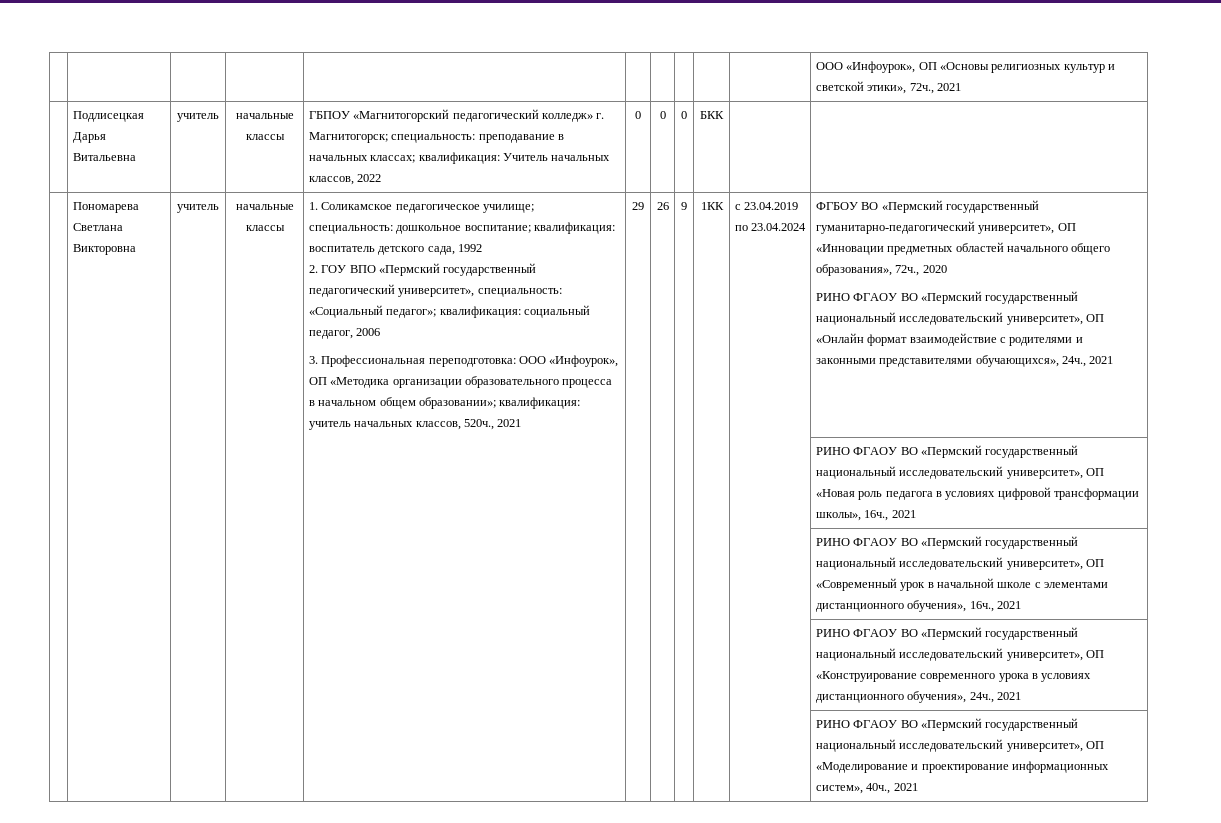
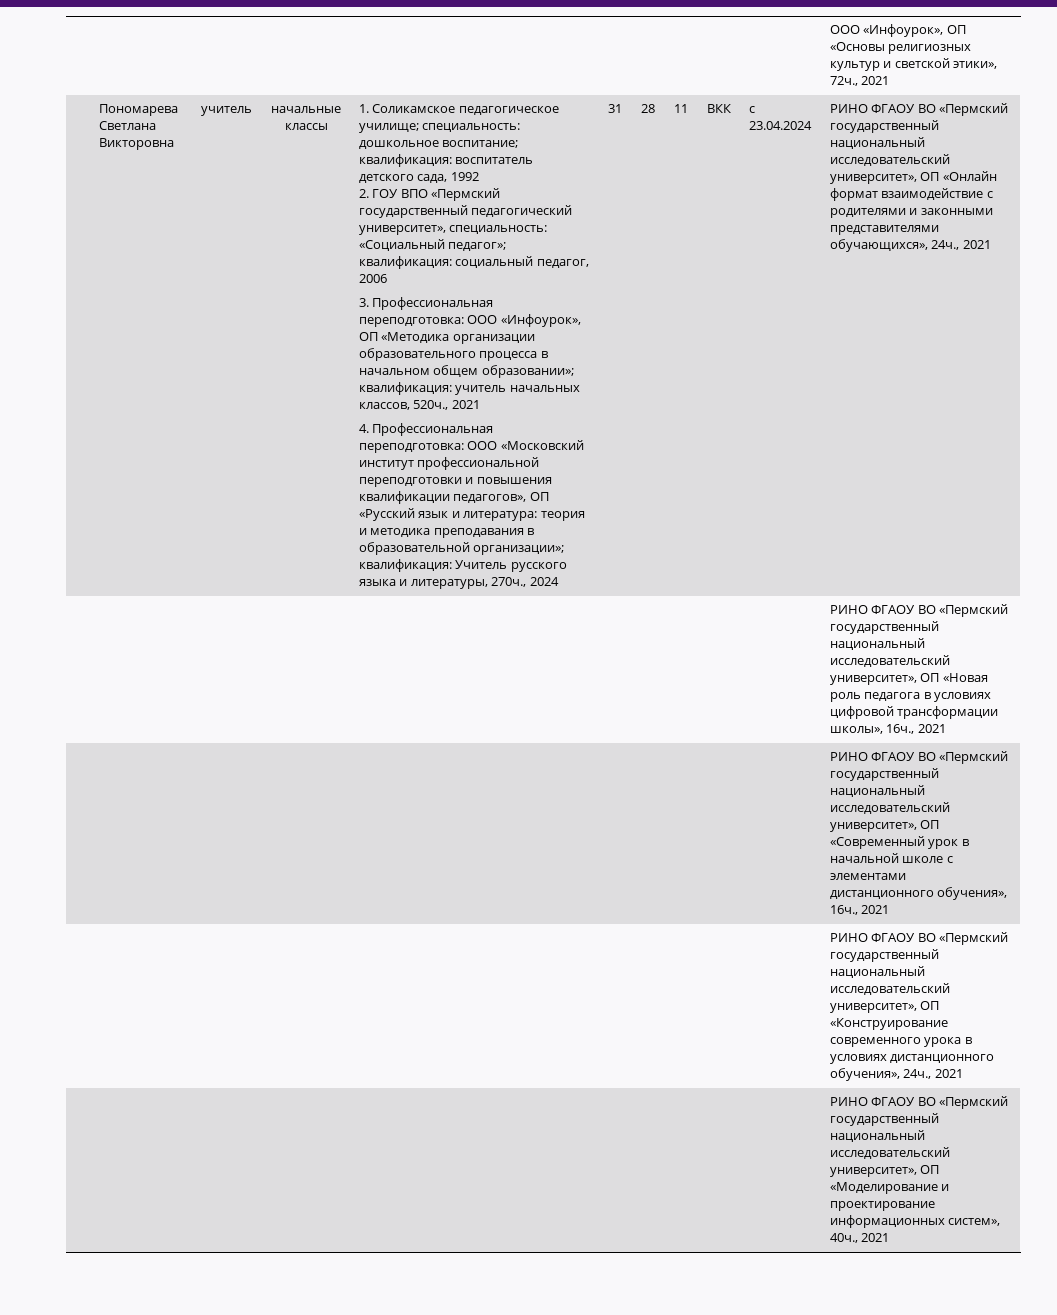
- | Подлисецкая Дарья Витальевна | учитель | начальные классы | ГБПОУ «Магнитогорский педагогический колледж» г. Магнитогорск; специальность: преподавание в начальных классах; квалификация: Учитель начальных классов, 2022 | 0 | 0 | 0 | БКК | |
- 29 | 26 | 9 | 1КК | с 23.04.2019 по 23.04.2024
+ 4. Профессиональная переподготовка: ООО «Московский институт профессиональной переподготовки и повышения квалификации педагогов», ОП «Русский язык и литература: теория и методика преподавания в образовательной организации»; квалификация: Учитель русского языка и литературы, 270ч., 2024 | 31 | 28 | 11 | ВКК | с 23.04.2024
- ФГБОУ ВО «Пермский государственный гуманитарно-педагогический университет», ОП «Инновации предметных областей начального общего образования», 72ч., 2020

